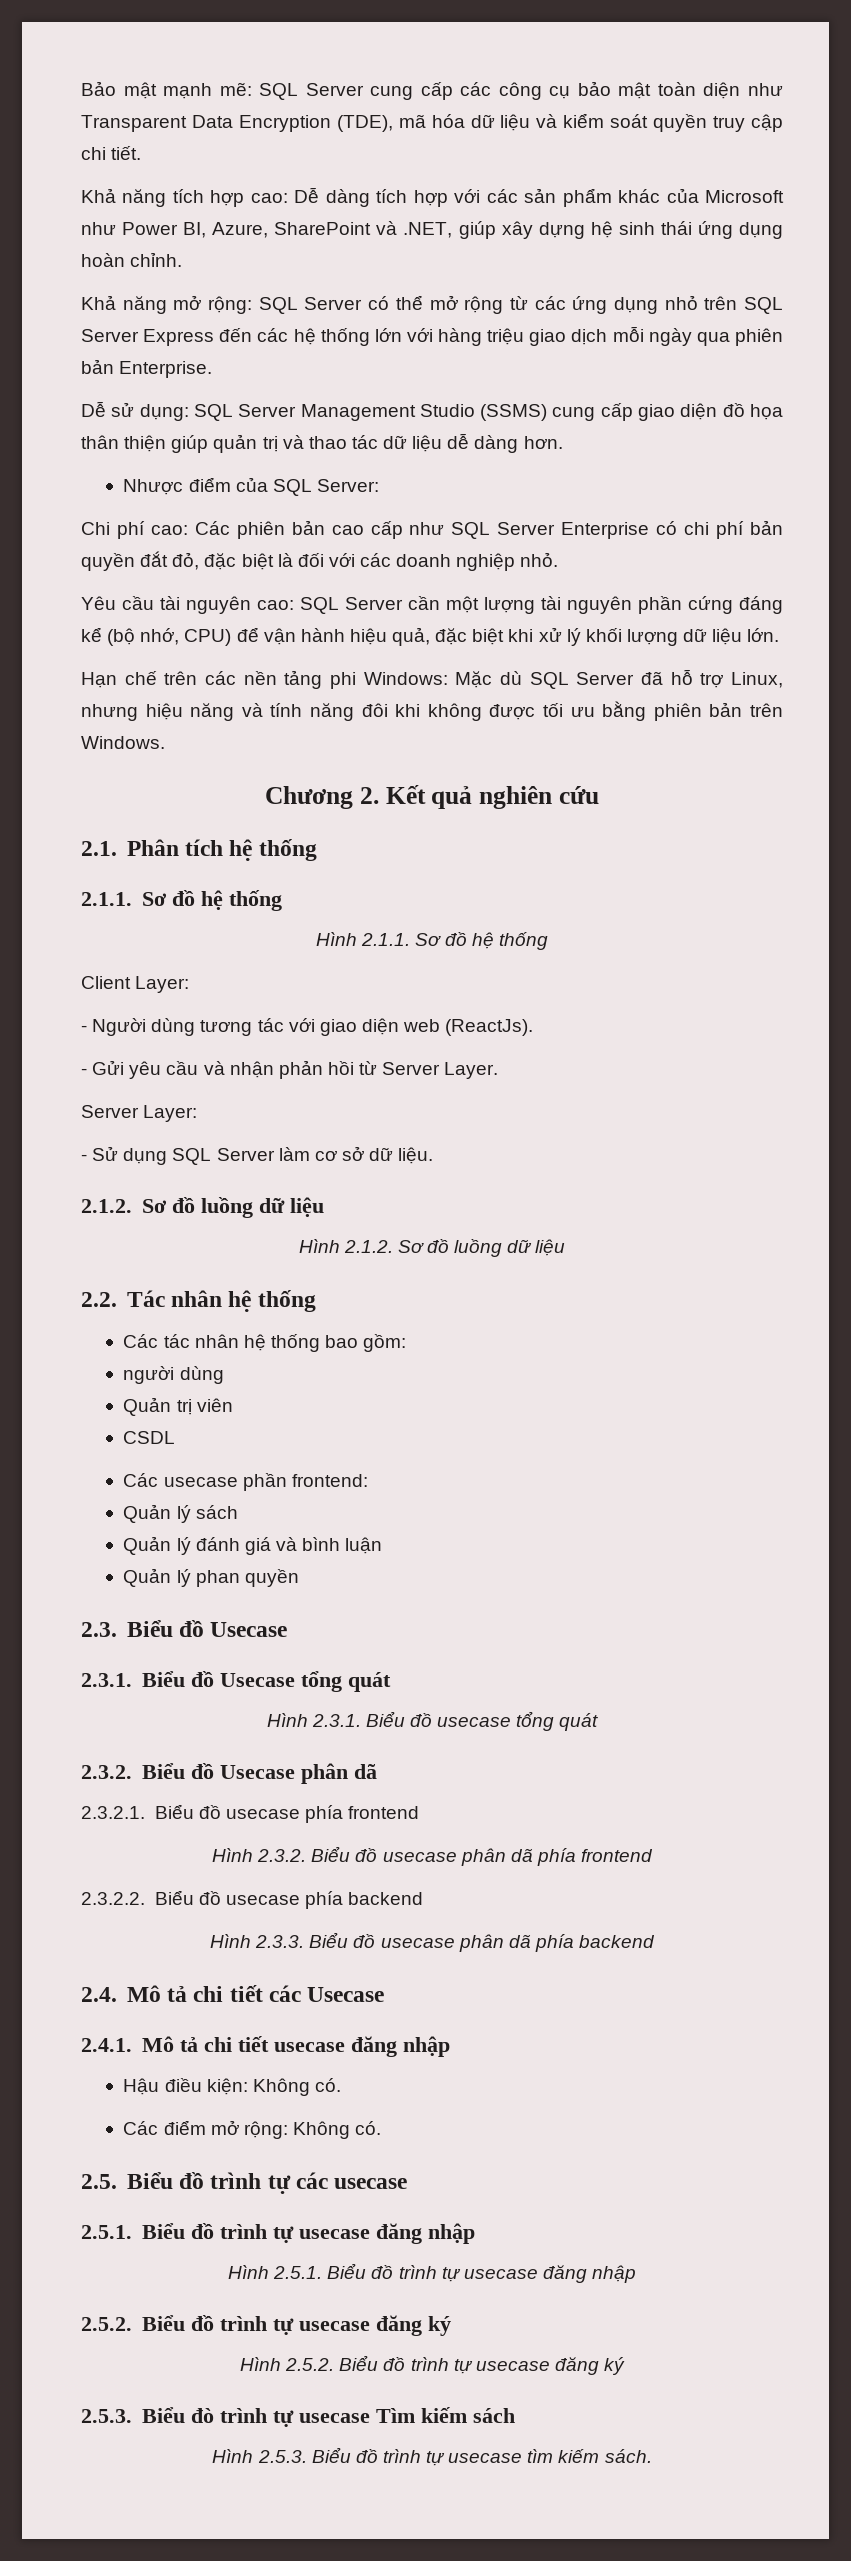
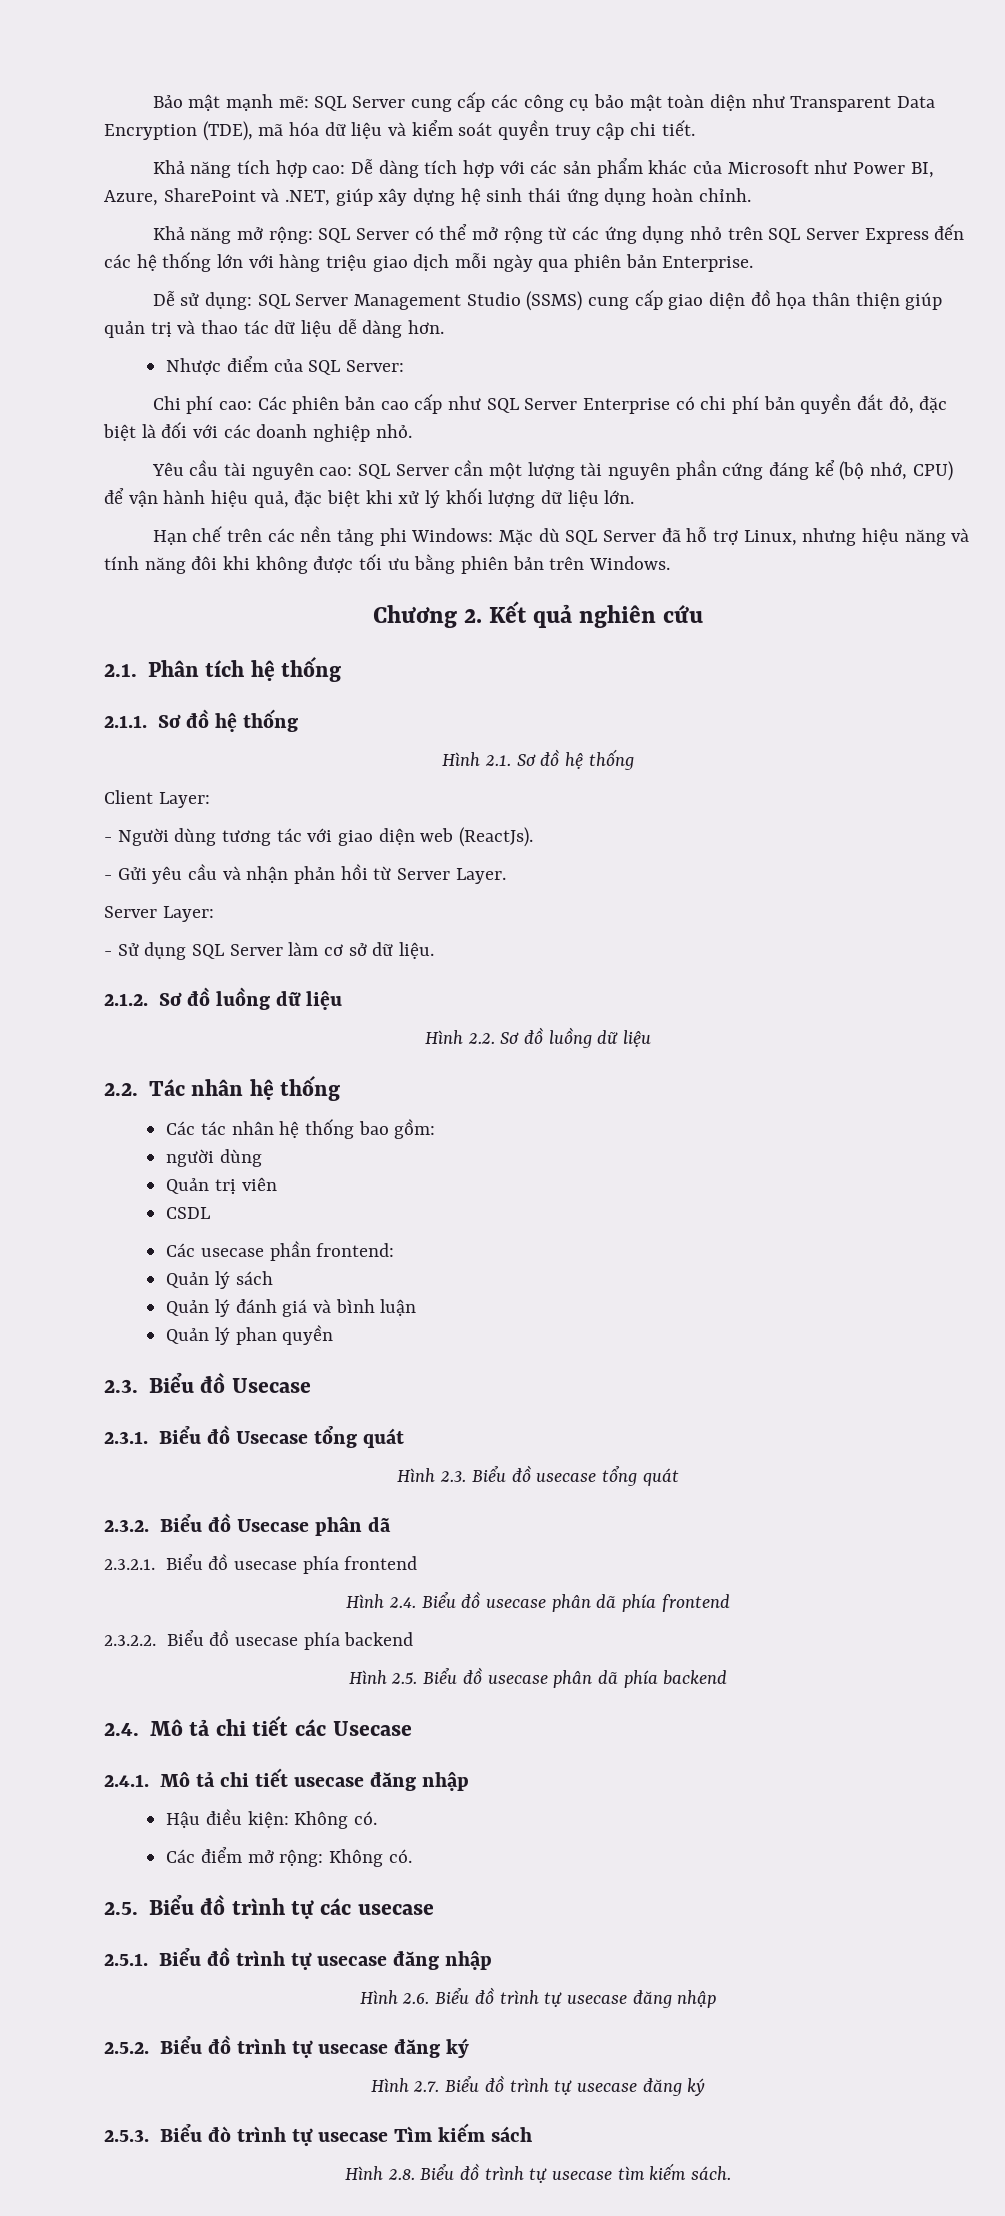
- Hình 2.1.1. Sơ đồ hệ thống
+ Hình 2.1. Sơ đồ hệ thống
- Hình 2.1.2. Sơ đồ luồng dữ liệu
+ Hình 2.2. Sơ đồ luồng dữ liệu
- Hình 2.3.1. Biểu đồ usecase tổng quát
+ Hình 2.3. Biểu đồ usecase tổng quát
- Hình 2.3.2. Biểu đồ usecase phân dã phía frontend
+ Hình 2.4. Biểu đồ usecase phân dã phía frontend
- Hình 2.3.3. Biểu đồ usecase phân dã phía backend
+ Hình 2.5. Biểu đồ usecase phân dã phía backend
- Hình 2.5.1. Biểu đồ trình tự usecase đăng nhập
+ Hình 2.6. Biểu đồ trình tự usecase đăng nhập
- Hình 2.5.2. Biểu đồ trình tự usecase đăng ký
+ Hình 2.7. Biểu đồ trình tự usecase đăng ký
- Hình 2.5.3. Biểu đồ trình tự usecase tìm kiếm sách.
+ Hình 2.8. Biểu đồ trình tự usecase tìm kiếm sách.

